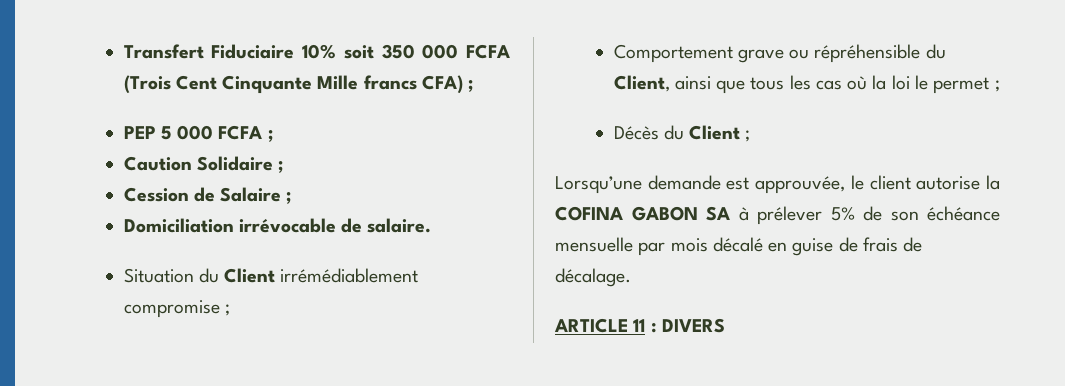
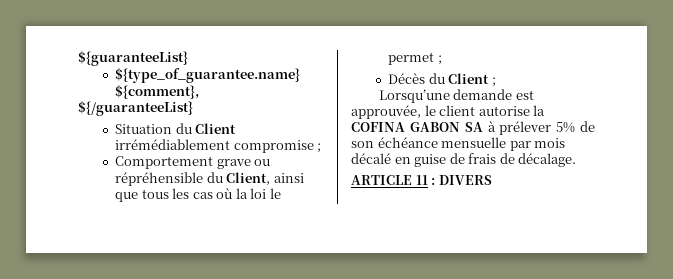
- Transfert Fiduciaire 10% soit 350 000 FCFA (Trois Cent Cinquante Mille francs CFA) ;
- PEP 5 000 FCFA ;
- Caution Solidaire ;
- Cession de Salaire ;
- Domiciliation irrévocable de salaire.
+ ${guaranteeList}
+ ${type_of_guarantee.name} ${comment},
+ ${/guaranteeList}

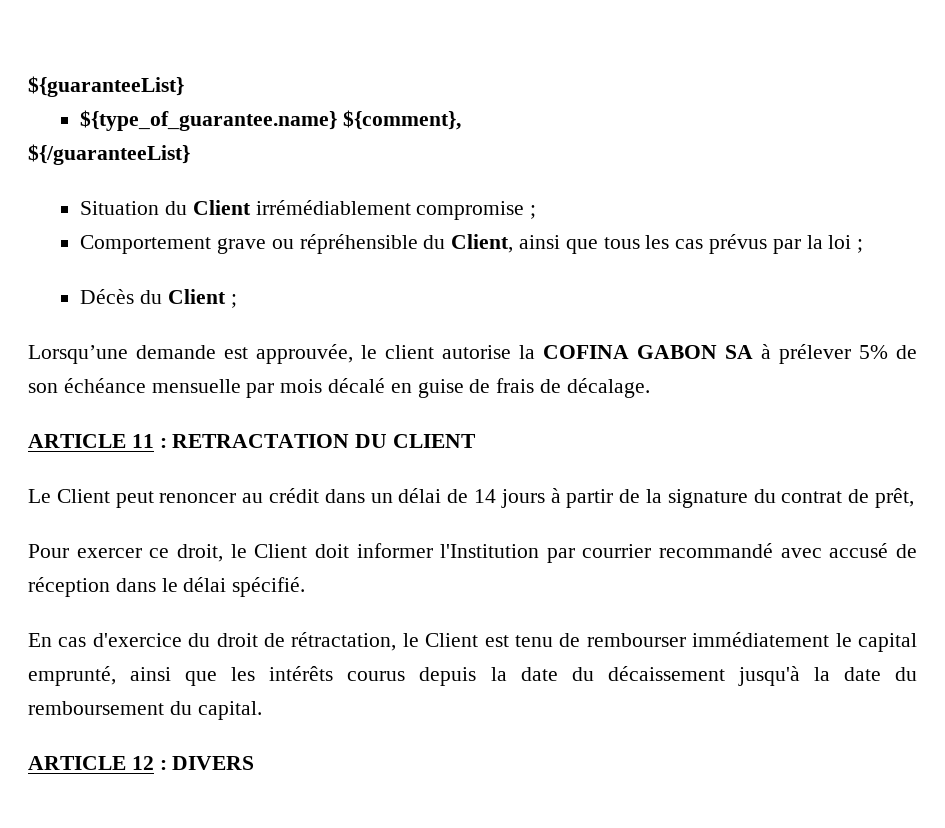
- Comportement grave ou répréhensible du Client, ainsi que tous les cas où la loi le permet ;
+ Comportement grave ou répréhensible du Client, ainsi que tous les cas prévus par la loi ;
- ARTICLE 11 : DIVERS
+ ARTICLE 11 : RETRACTATION DU CLIENT
+ Le Client peut renoncer au crédit dans un délai de 14 jours à partir de la signature du contrat de prêt,
+ Pour exercer ce droit, le Client doit informer l'Institution par courrier recommandé avec accusé de réception dans le délai spécifié.
+ En cas d'exercice du droit de rétractation, le Client est tenu de rembourser immédiatement le capital emprunté, ainsi que les intérêts courus depuis la date du décaissement jusqu'à la date du remboursement du capital.
+ ARTICLE 12 : DIVERS

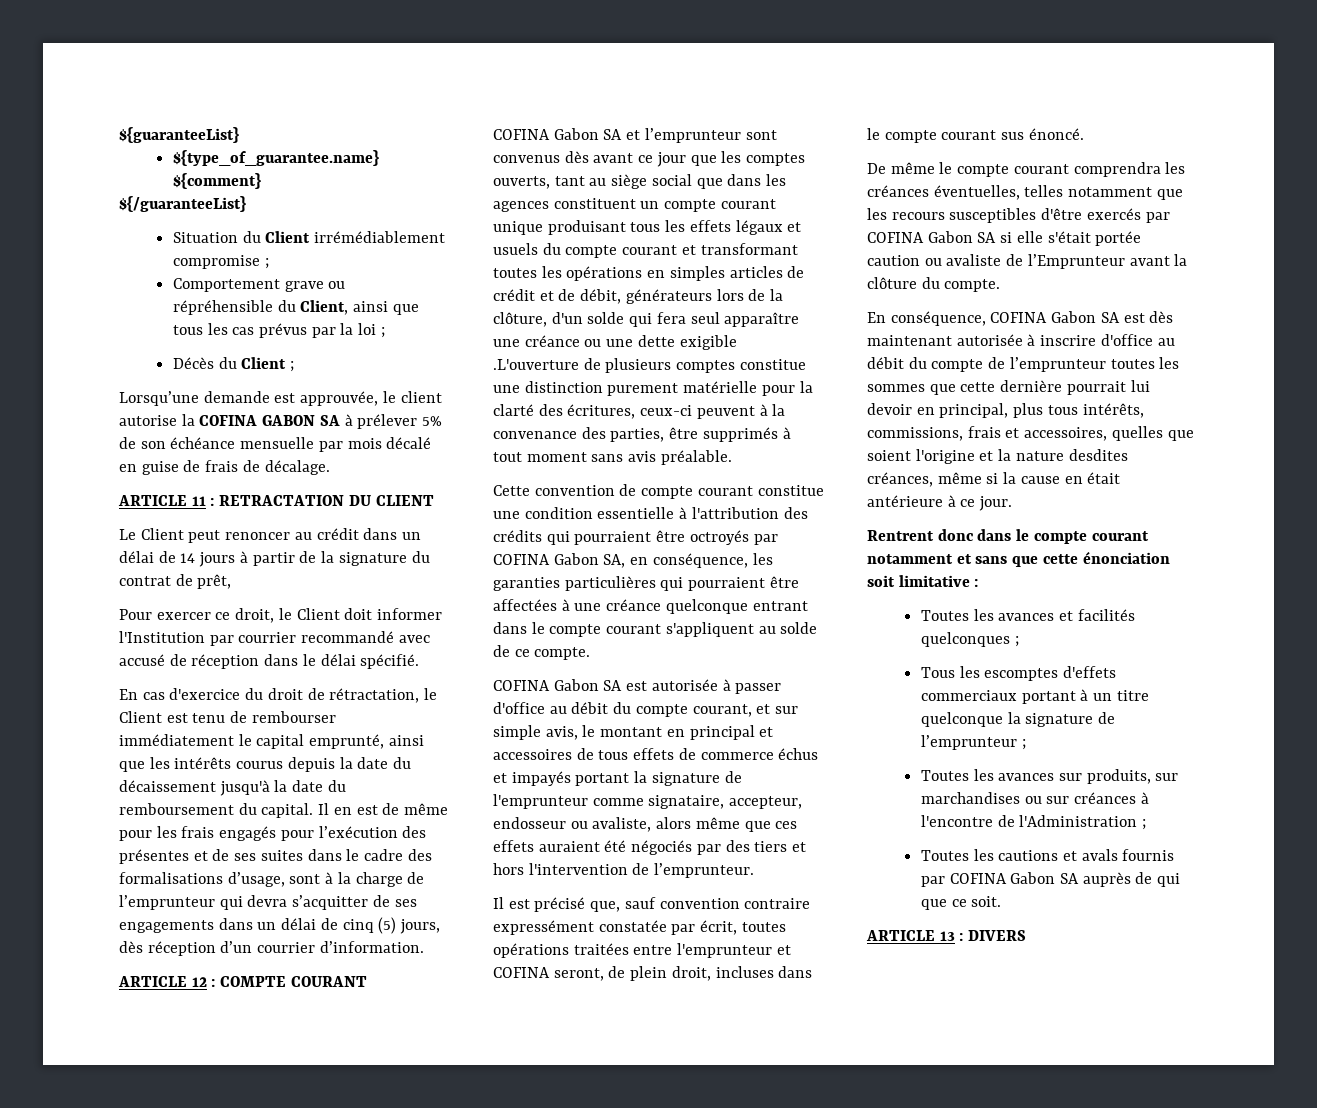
- ${type_of_guarantee.name} ${comment},
+ ${type_of_guarantee.name} ${comment}
- En cas d'exercice du droit de rétractation, le Client est tenu de rembourser immédiatement le capital emprunté, ainsi que les intérêts courus depuis la date du décaissement jusqu'à la date du remboursement du capital.
- ARTICLE 12 : DIVERS
+ En cas d'exercice du droit de rétractation, le Client est tenu de rembourser immédiatement le capital emprunté, ainsi que les intérêts courus depuis la date du décaissement jusqu'à la date du remboursement du capital. Il en est de même pour les frais engagés pour l’exécution des présentes et de ses suites dans le cadre des formalisations d’usage, sont à la charge de l’emprunteur qui devra s’acquitter de ses engagements dans un délai de cinq (5) jours, dès réception d’un courrier d’information.
+ ARTICLE 12 : COMPTE COURANT
+ COFINA Gabon SA et l’emprunteur sont convenus dès avant ce jour que les comptes ouverts, tant au siège social que dans les agences constituent un compte courant unique produisant tous les effets légaux et usuels du compte courant et transformant toutes les opérations en simples articles de crédit et de débit, générateurs lors de la clôture, d'un solde qui fera seul apparaître une créance ou une dette exigible .L'ouverture de plusieurs comptes constitue une distinction purement matérielle pour la clarté des écritures, ceux-ci peuvent à la convenance des parties, être supprimés à tout moment sans avis préalable.
+ Cette convention de compte courant constitue une condition essentielle à l'attribution des crédits qui pourraient être octroyés par COFINA Gabon SA, en conséquence, les garanties particulières qui pourraient être affectées à une créance quelconque entrant dans le compte courant s'appliquent au solde de ce compte.
+ COFINA Gabon SA est autorisée à passer d'office au débit du compte courant, et sur simple avis, le montant en principal et accessoires de tous effets de commerce échus et impayés portant la signature de l'emprunteur comme signataire, accepteur, endosseur ou avaliste, alors même que ces effets auraient été négociés par des tiers et hors l'intervention de l’emprunteur.
+ Il est précisé que, sauf convention contraire expressément constatée par écrit, toutes opérations traitées entre l'emprunteur et COFINA seront, de plein droit, incluses dans le compte courant sus énoncé.
+ De même le compte courant comprendra les créances éventuelles, telles notamment que les recours susceptibles d'être exercés par COFINA Gabon SA si elle s'était portée caution ou avaliste de l’Emprunteur avant la clôture du compte.
+ En conséquence, COFINA Gabon SA est dès maintenant autorisée à inscrire d'office au débit du compte de l’emprunteur toutes les sommes que cette dernière pourrait lui devoir en principal, plus tous intérêts, commissions, frais et accessoires, quelles que soient l'origine et la nature desdites créances, même si la cause en était antérieure à ce jour.
+ Rentrent donc dans le compte courant notamment et sans que cette énonciation soit limitative :
+ Toutes les avances et facilités quelconques ;
+ Tous les escomptes d'effets commerciaux portant à un titre quelconque la signature de l’emprunteur ;
+ Toutes les avances sur produits, sur marchandises ou sur créances à l'encontre de l'Administration ;
+ Toutes les cautions et avals fournis par COFINA Gabon SA auprès de qui que ce soit.
+ ARTICLE 13 : DIVERS

